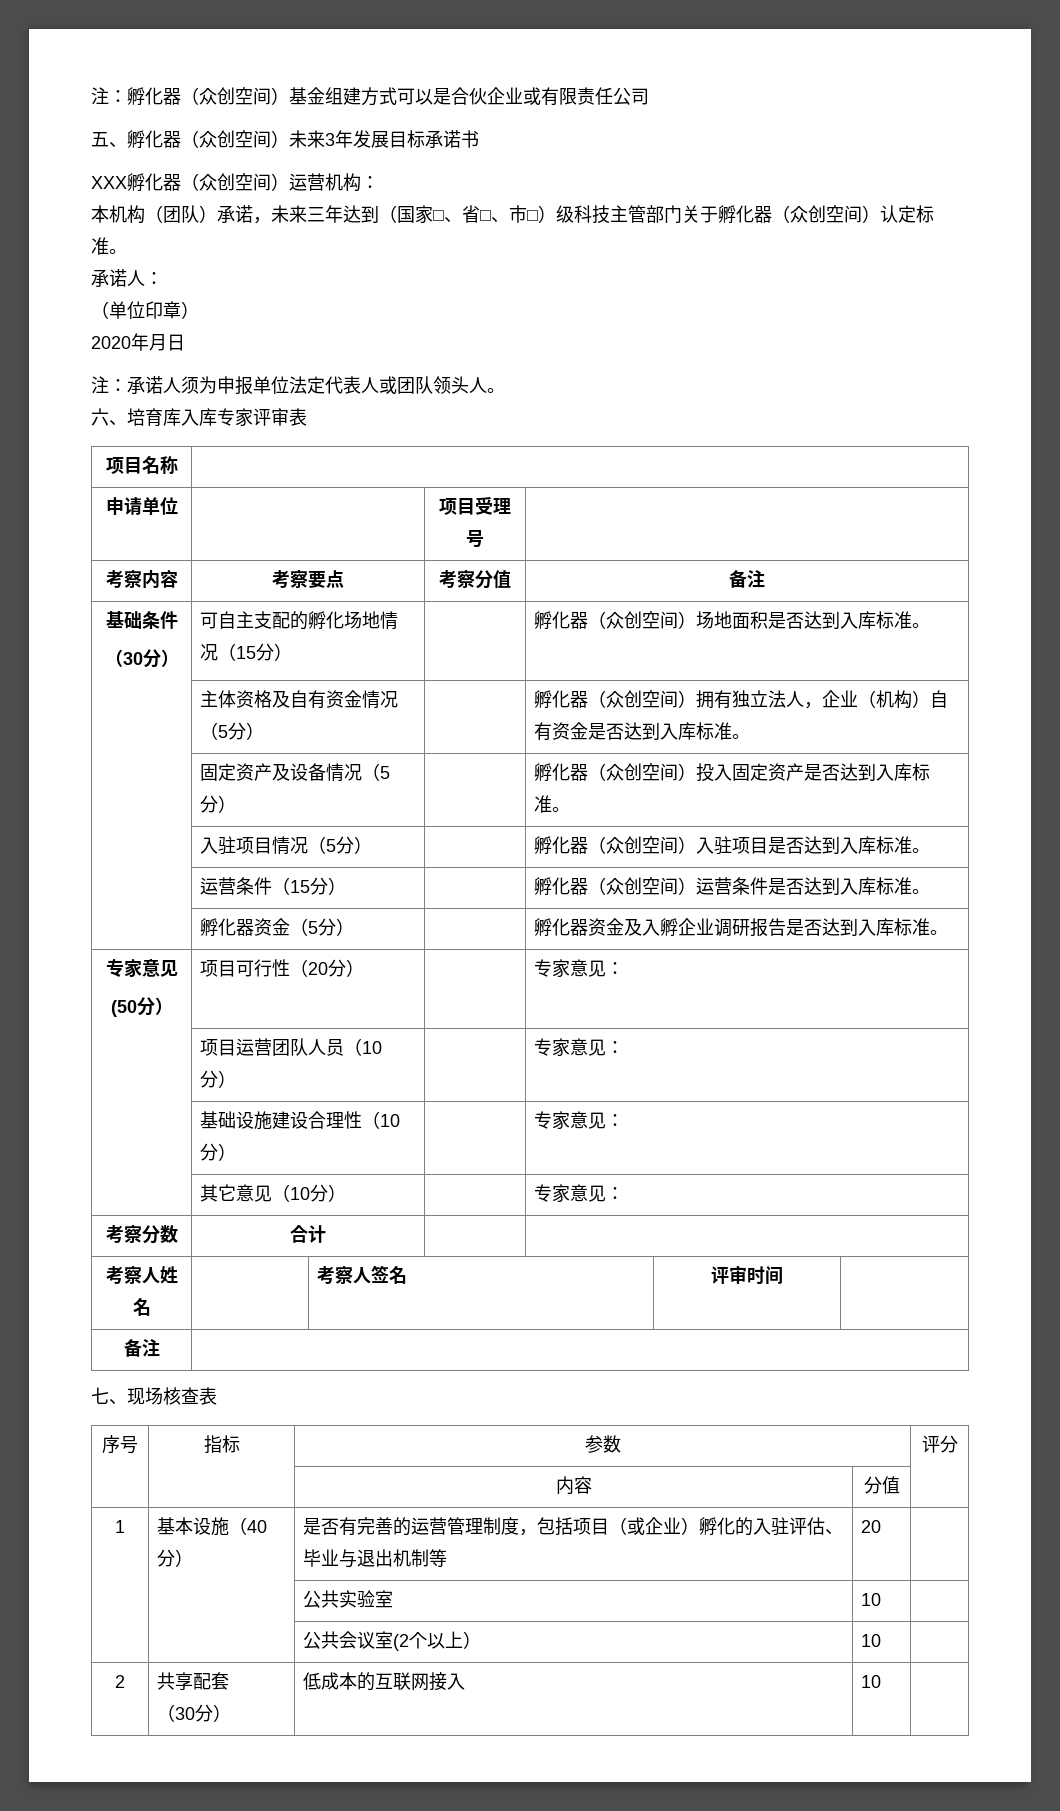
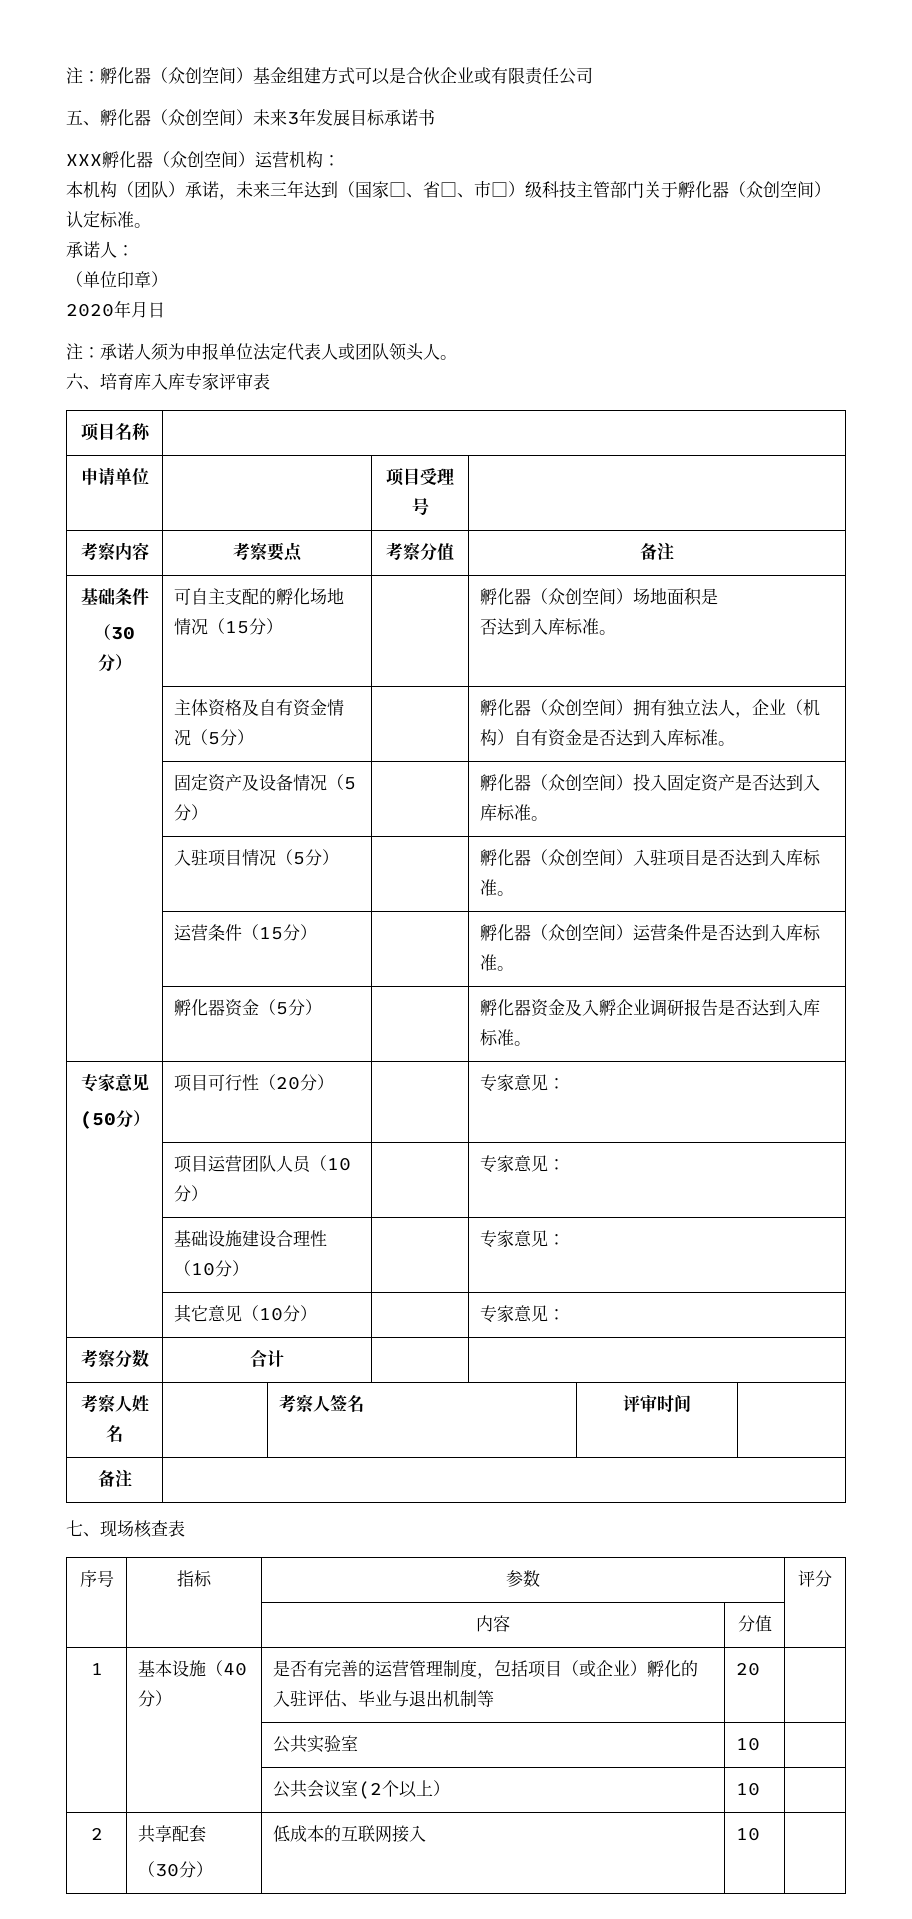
  基础条件
- （30分） | 可自主支配的孵化场地情况（15分） | | 孵化器（众创空间）场地面积是否达到入库标准。
+ （30分） | 可自主支配的孵化场地情况（15分） | | 孵化器（众创空间）场地面积是
+ 否达到入库标准。

